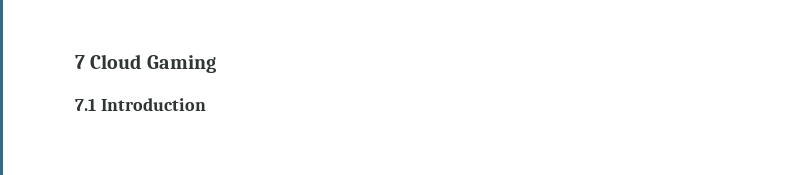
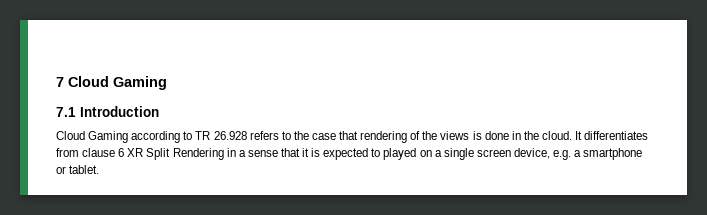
+ Cloud Gaming according to TR 26.928 refers to the case that rendering of the views is done in the cloud. It differentiates from clause 6 XR Split Rendering in a sense that it is expected to played on a single screen device, e.g. a smartphone or tablet.

